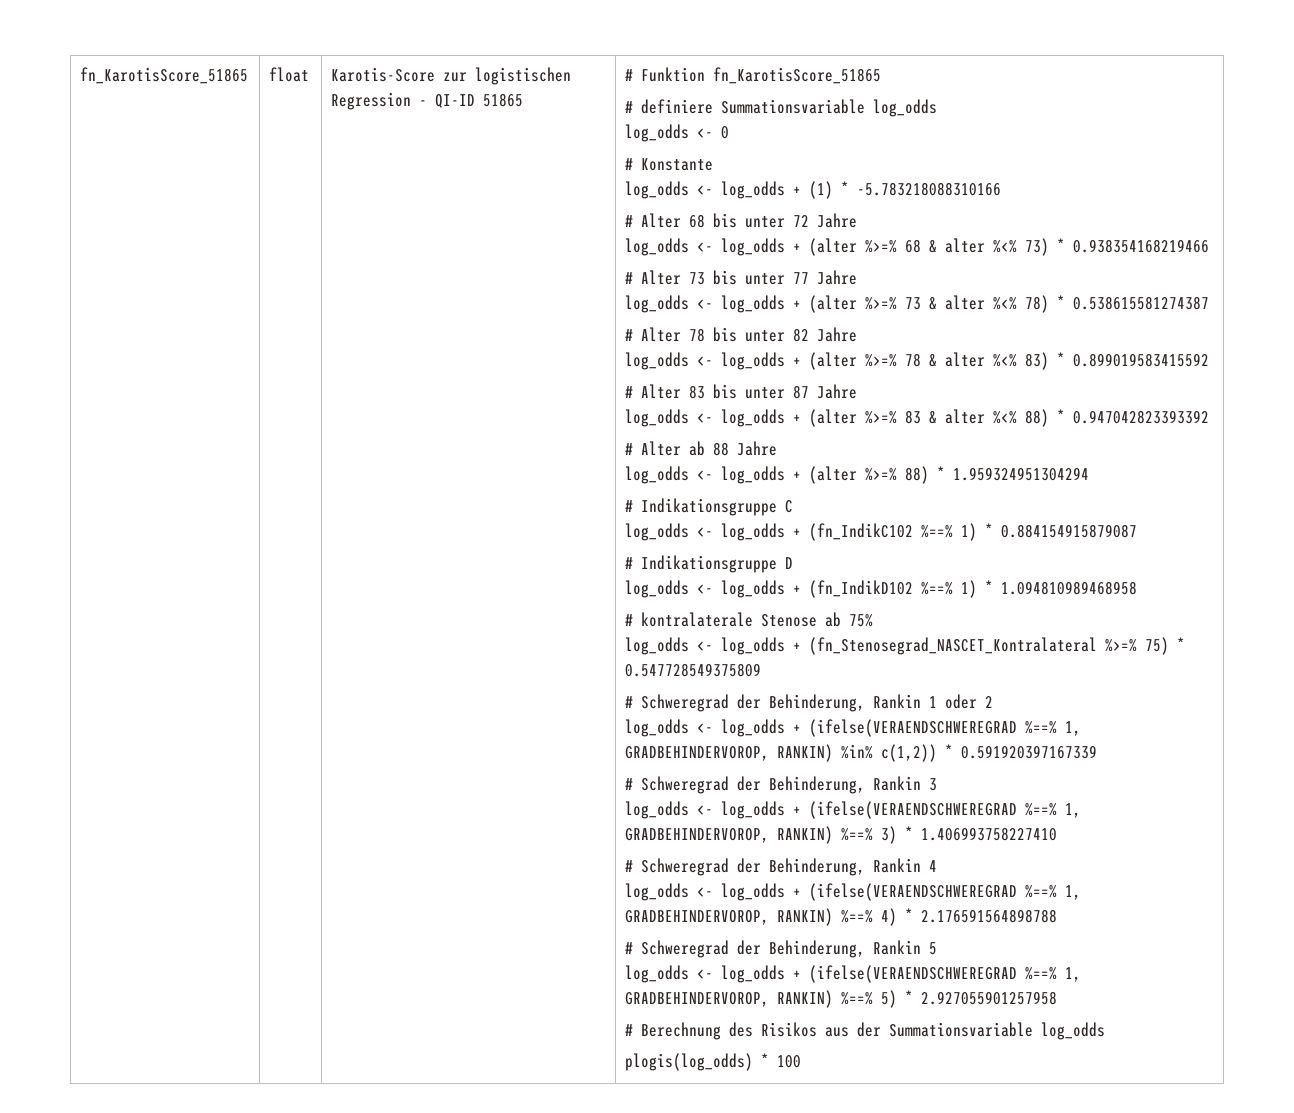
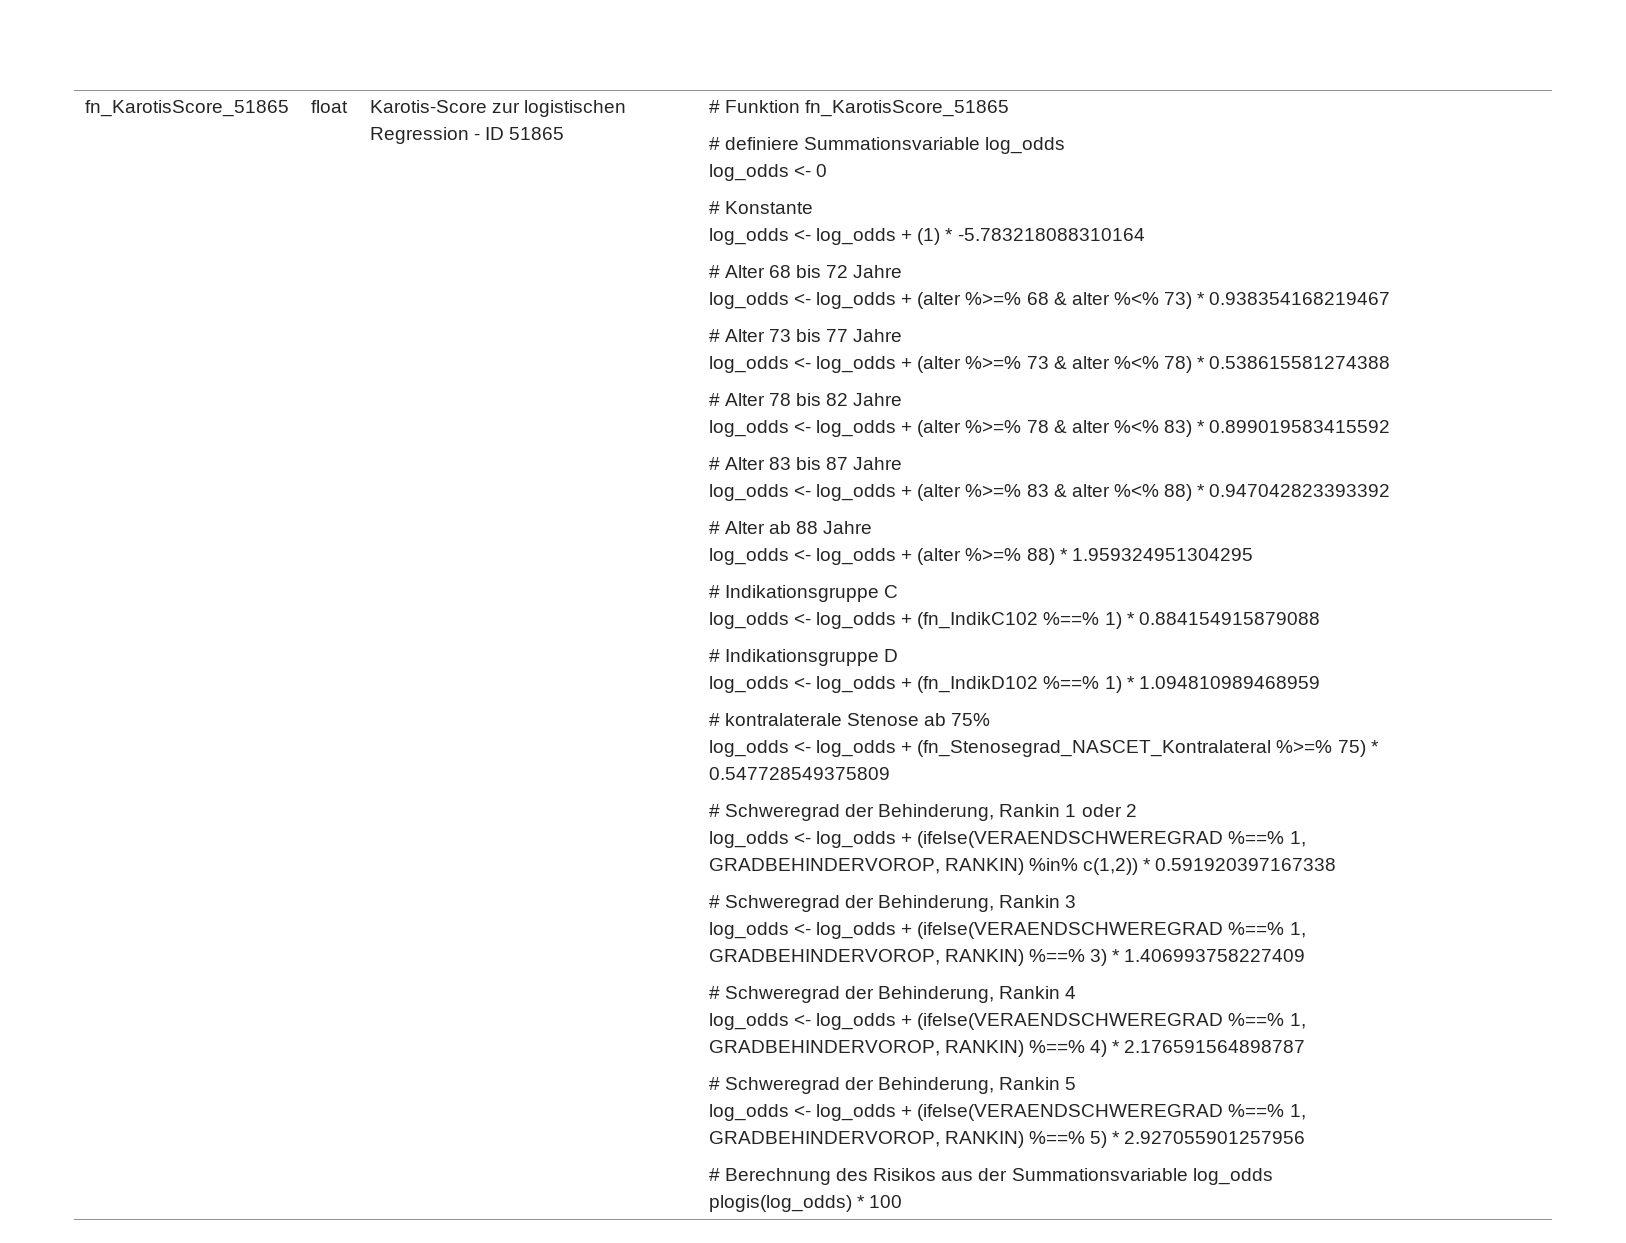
- Karotis-Score zur logistischen Regression - QI-ID 51865
+ Karotis-Score zur logistischen Regression - ID 51865
- log_odds <- log_odds + (1) * -5.783218088310166
+ log_odds <- log_odds + (1) * -5.783218088310164
- # Alter 68 bis unter 72 Jahre
+ # Alter 68 bis 72 Jahre
- log_odds <- log_odds + (alter %>=% 68 & alter %<% 73) * 0.938354168219466
+ log_odds <- log_odds + (alter %>=% 68 & alter %<% 73) * 0.938354168219467
- # Alter 73 bis unter 77 Jahre
+ # Alter 73 bis 77 Jahre
- log_odds <- log_odds + (alter %>=% 73 & alter %<% 78) * 0.538615581274387
+ log_odds <- log_odds + (alter %>=% 73 & alter %<% 78) * 0.538615581274388
- # Alter 78 bis unter 82 Jahre
+ # Alter 78 bis 82 Jahre
- # Alter 83 bis unter 87 Jahre
+ # Alter 83 bis 87 Jahre
- log_odds <- log_odds + (alter %>=% 88) * 1.959324951304294
+ log_odds <- log_odds + (alter %>=% 88) * 1.959324951304295
- log_odds <- log_odds + (fn_IndikC102 %==% 1) * 0.884154915879087
+ log_odds <- log_odds + (fn_IndikC102 %==% 1) * 0.884154915879088
- log_odds <- log_odds + (fn_IndikD102 %==% 1) * 1.094810989468958
+ log_odds <- log_odds + (fn_IndikD102 %==% 1) * 1.094810989468959
- log_odds <- log_odds + (ifelse(VERAENDSCHWEREGRAD %==% 1, GRADBEHINDERVOROP, RANKIN) %in% c(1,2)) * 0.591920397167339
+ log_odds <- log_odds + (ifelse(VERAENDSCHWEREGRAD %==% 1, GRADBEHINDERVOROP, RANKIN) %in% c(1,2)) * 0.591920397167338
- log_odds <- log_odds + (ifelse(VERAENDSCHWEREGRAD %==% 1, GRADBEHINDERVOROP, RANKIN) %==% 3) * 1.406993758227410
+ log_odds <- log_odds + (ifelse(VERAENDSCHWEREGRAD %==% 1, GRADBEHINDERVOROP, RANKIN) %==% 3) * 1.406993758227409
- log_odds <- log_odds + (ifelse(VERAENDSCHWEREGRAD %==% 1, GRADBEHINDERVOROP, RANKIN) %==% 4) * 2.176591564898788
+ log_odds <- log_odds + (ifelse(VERAENDSCHWEREGRAD %==% 1, GRADBEHINDERVOROP, RANKIN) %==% 4) * 2.176591564898787
- log_odds <- log_odds + (ifelse(VERAENDSCHWEREGRAD %==% 1, GRADBEHINDERVOROP, RANKIN) %==% 5) * 2.927055901257958
+ log_odds <- log_odds + (ifelse(VERAENDSCHWEREGRAD %==% 1, GRADBEHINDERVOROP, RANKIN) %==% 5) * 2.927055901257956

